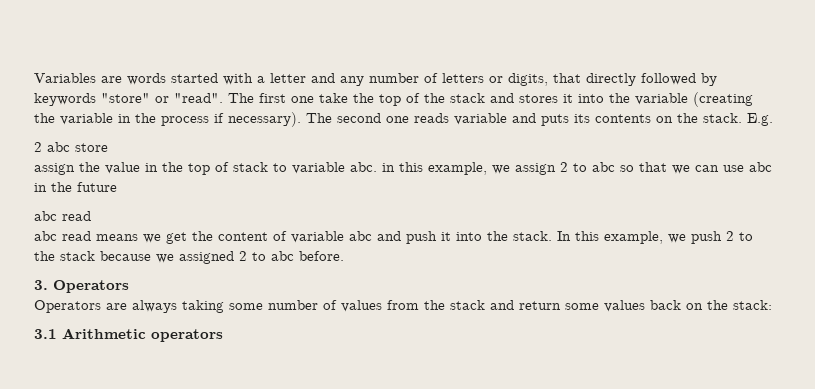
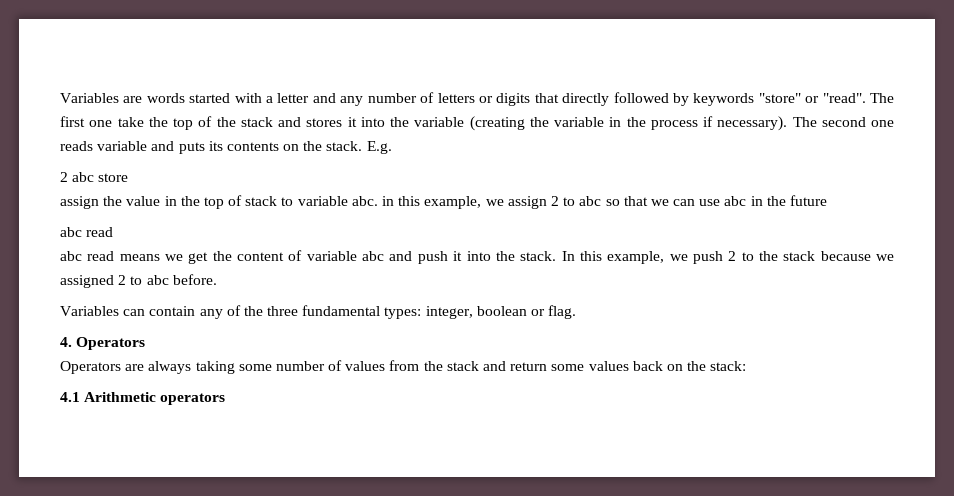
- Variables are words started with a letter and any number of letters or digits, that directly followed by keywords "store" or "read".
+ Variables are words started with a letter and any number of letters or digits that directly followed by keywords "store" or "read".
- 3. Operators
+ Variables can contain any of the three fundamental types: integer, boolean or flag.
+ 4. Operators
- 3.1 Arithmetic operators
+ 4.1 Arithmetic operators

